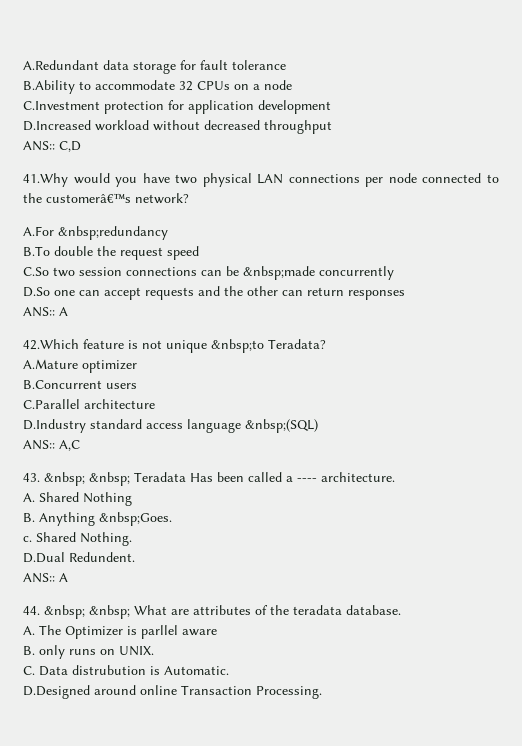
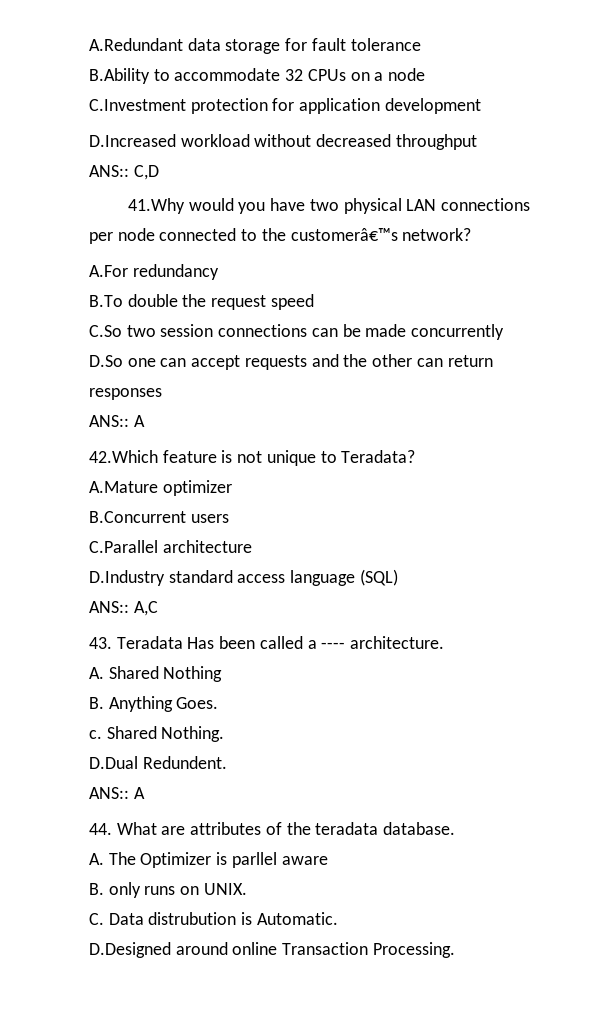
- A.For &nbsp;redundancy
+ A.For redundancy
- C.So two session connections can be &nbsp;made concurrently
+ C.So two session connections can be made concurrently
- 42.Which feature is not unique &nbsp;to Teradata?
+ 42.Which feature is not unique to Teradata?
- D.Industry standard access language &nbsp;(SQL)
+ D.Industry standard access language (SQL)
- 43. &nbsp; &nbsp; Teradata Has been called a ---- architecture.
+ 43. Teradata Has been called a ---- architecture.
- B. Anything &nbsp;Goes.
+ B. Anything Goes.
- 44. &nbsp; &nbsp; What are attributes of the teradata database.
+ 44. What are attributes of the teradata database.

